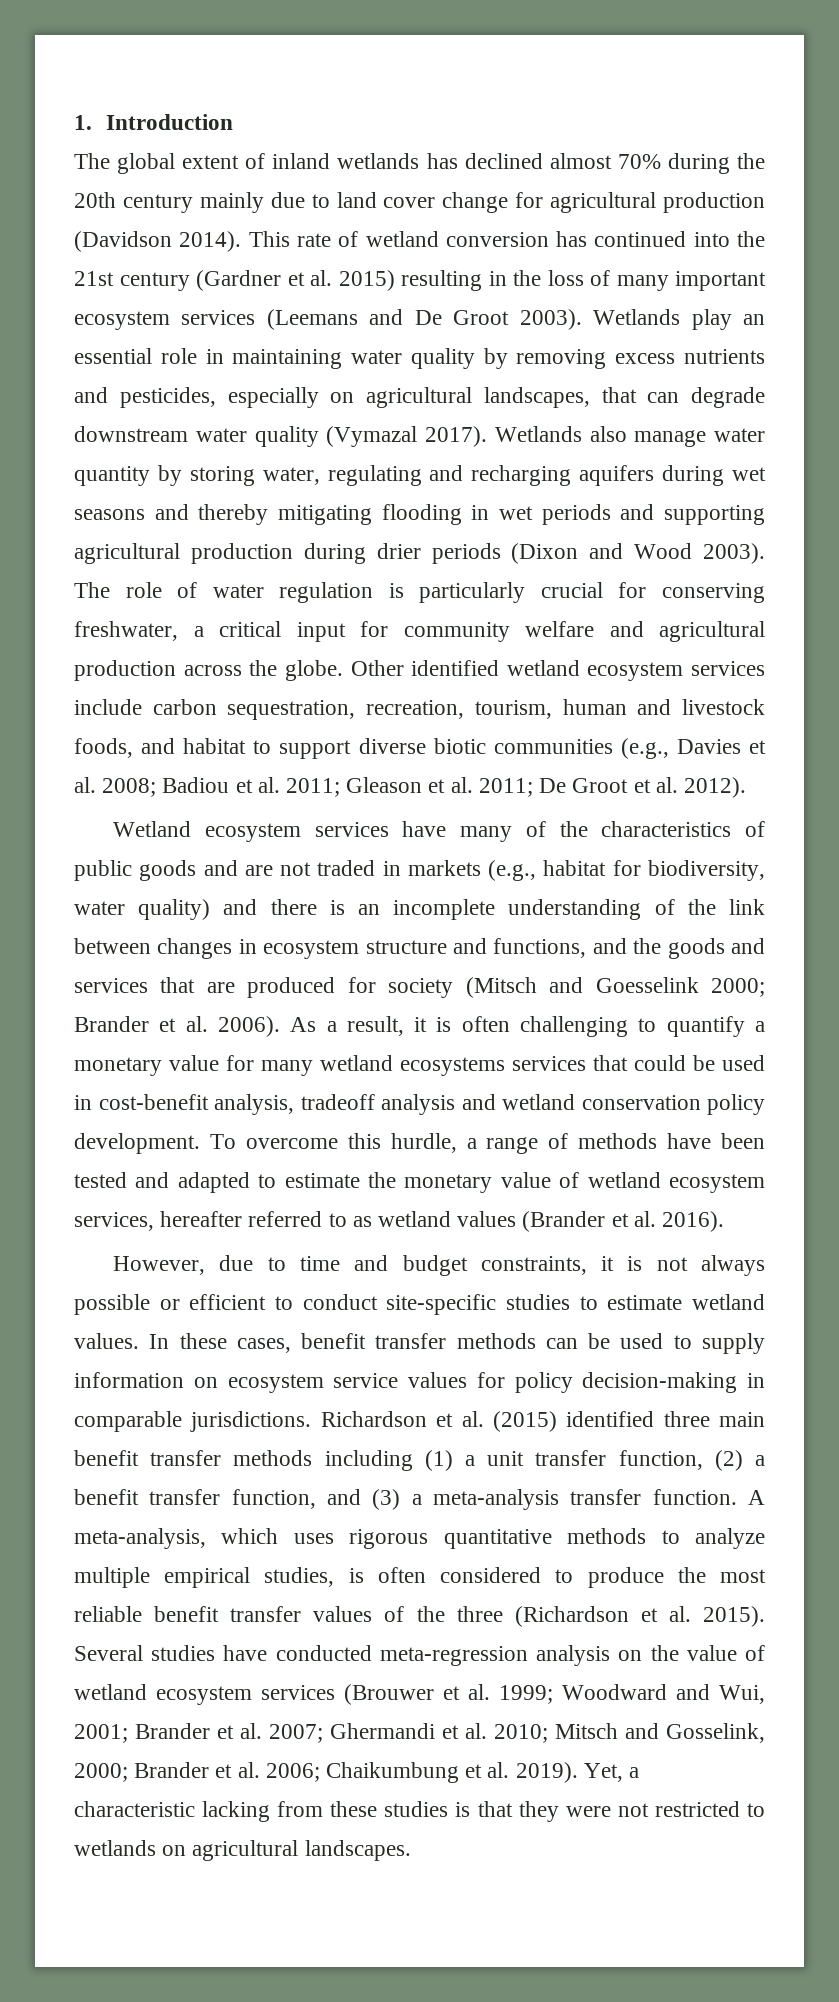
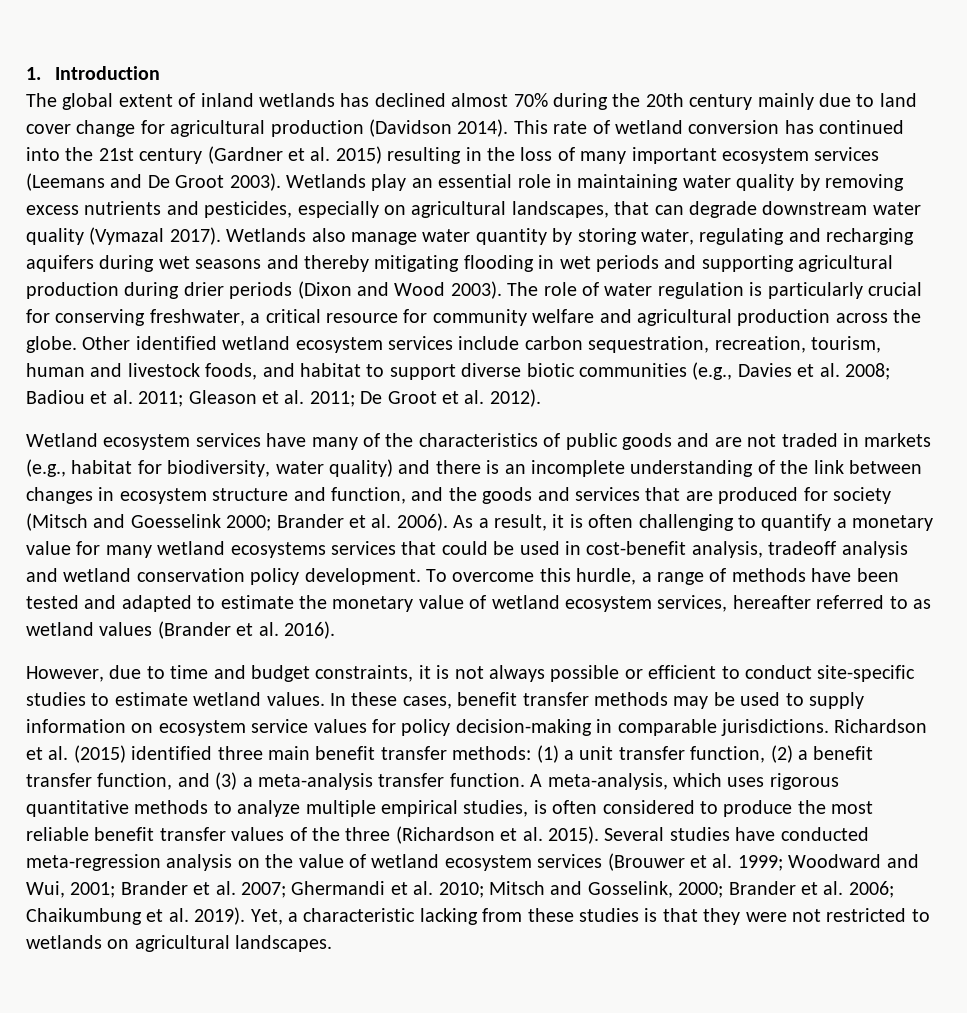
- The role of water regulation is particularly crucial for conserving freshwater, a critical input for community welfare and agricultural production across the globe.
+ The role of water regulation is particularly crucial for conserving freshwater, a critical resource for community welfare and agricultural production across the globe.
- Wetland ecosystem services have many of the characteristics of public goods and are not traded in markets (e.g., habitat for biodiversity, water quality) and there is an incomplete understanding of the link between changes in ecosystem structure and functions, and the goods and services that are produced for society (Mitsch and Goesselink 2000; Brander et al. 2006).
+ Wetland ecosystem services have many of the characteristics of public goods and are not traded in markets (e.g., habitat for biodiversity, water quality) and there is an incomplete understanding of the link between changes in ecosystem structure and function, and the goods and services that are produced for society (Mitsch and Goesselink 2000; Brander et al. 2006).
- In these cases, benefit transfer methods can be used to supply information on ecosystem service values for policy decision-making in comparable jurisdictions.
+ In these cases, benefit transfer methods may be used to supply information on ecosystem service values for policy decision-making in comparable jurisdictions.
- Richardson et al. (2015) identified three main benefit transfer methods including (1) a unit transfer function, (2) a benefit transfer function, and (3) a meta-analysis transfer function.
+ Richardson et al. (2015) identified three main benefit transfer methods: (1) a unit transfer function, (2) a benefit transfer function, and (3) a meta-analysis transfer function.

